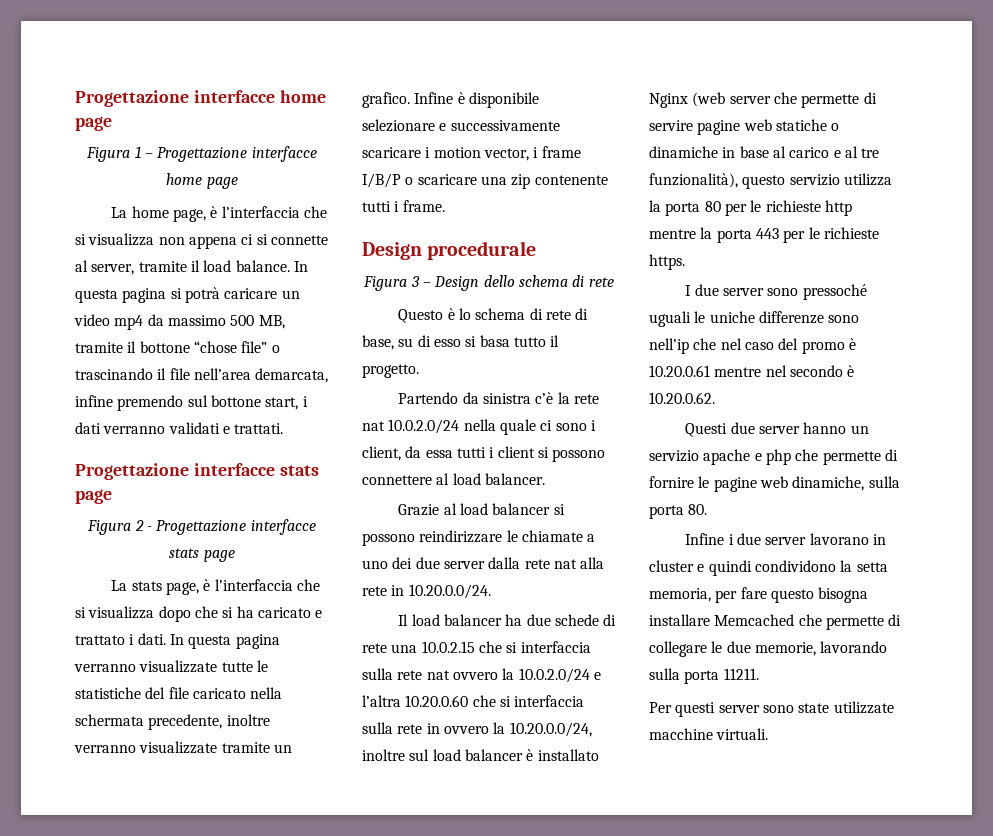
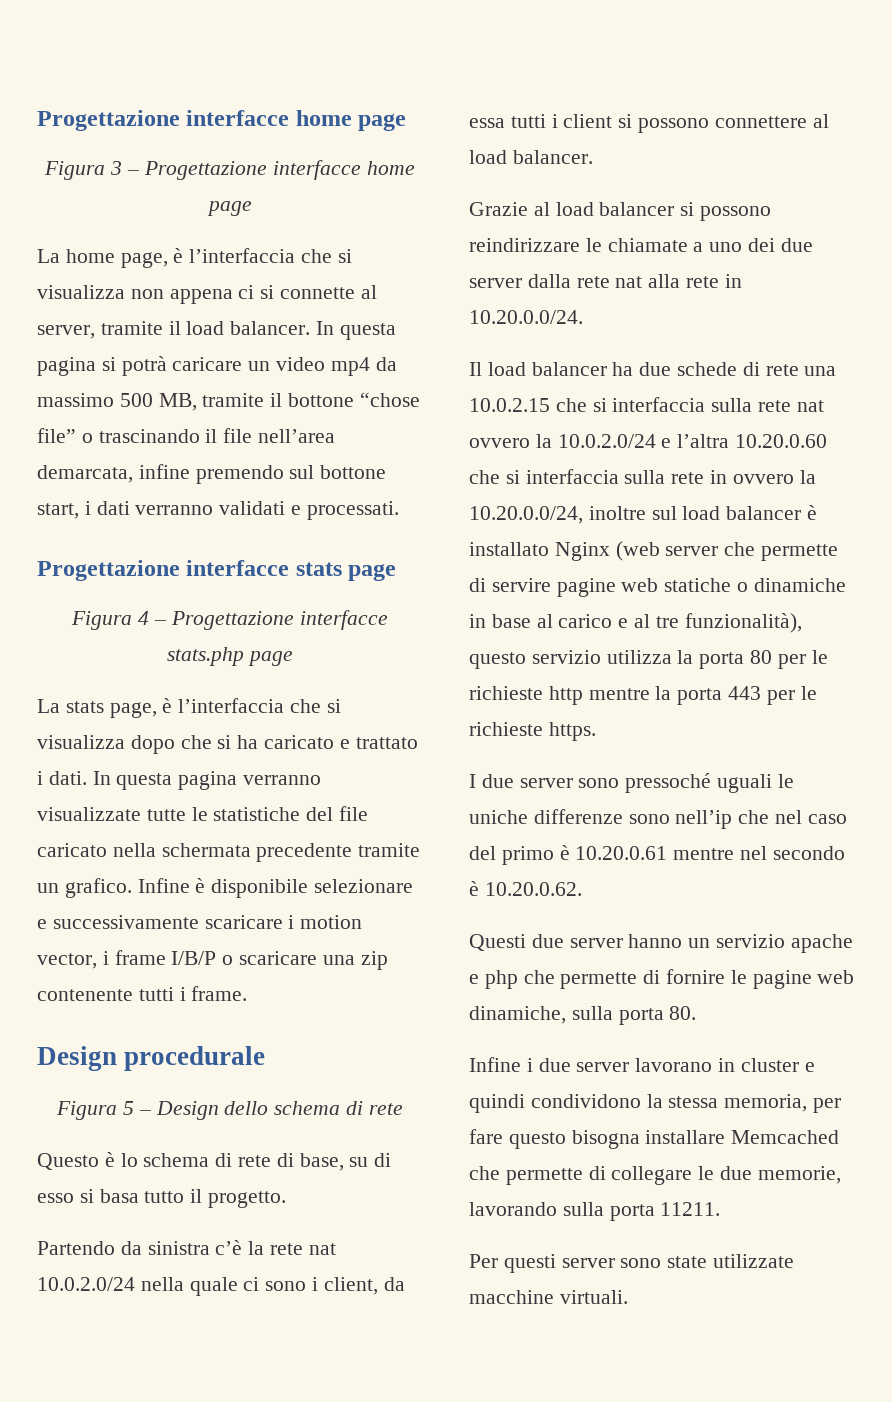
- Figura 1 – Progettazione interfacce home page
+ Figura 3 – Progettazione interfacce home page
- La home page, è l’interfaccia che si visualizza non appena ci si connette al server, tramite il load balance.
+ La home page, è l’interfaccia che si visualizza non appena ci si connette al server, tramite il load balancer.
- In questa pagina si potrà caricare un video mp4 da massimo 500 MB, tramite il bottone “chose file” o trascinando il file nell’area demarcata, infine premendo sul bottone start, i dati verranno validati e trattati.
+ In questa pagina si potrà caricare un video mp4 da massimo 500 MB, tramite il bottone “chose file” o trascinando il file nell’area demarcata, infine premendo sul bottone start, i dati verranno validati e processati.
- Figura 2 - Progettazione interfacce stats page
+ Figura 4 – Progettazione interfacce stats.php page
- In questa pagina verranno visualizzate tutte le statistiche del file caricato nella schermata precedente, inoltre verranno visualizzate tramite un grafico.
+ In questa pagina verranno visualizzate tutte le statistiche del file caricato nella schermata precedente tramite un grafico.
- Figura 3 – Design dello schema di rete
+ Figura 5 – Design dello schema di rete
- I due server sono pressoché uguali le uniche differenze sono nell’ip che nel caso del promo è 10.20.0.61 mentre nel secondo è 10.20.0.62.
+ I due server sono pressoché uguali le uniche differenze sono nell’ip che nel caso del primo è 10.20.0.61 mentre nel secondo è 10.20.0.62.
- Infine i due server lavorano in cluster e quindi condividono la setta memoria, per fare questo bisogna installare Memcached che permette di collegare le due memorie, lavorando sulla porta 11211.
+ Infine i due server lavorano in cluster e quindi condividono la stessa memoria, per fare questo bisogna installare Memcached che permette di collegare le due memorie, lavorando sulla porta 11211.

